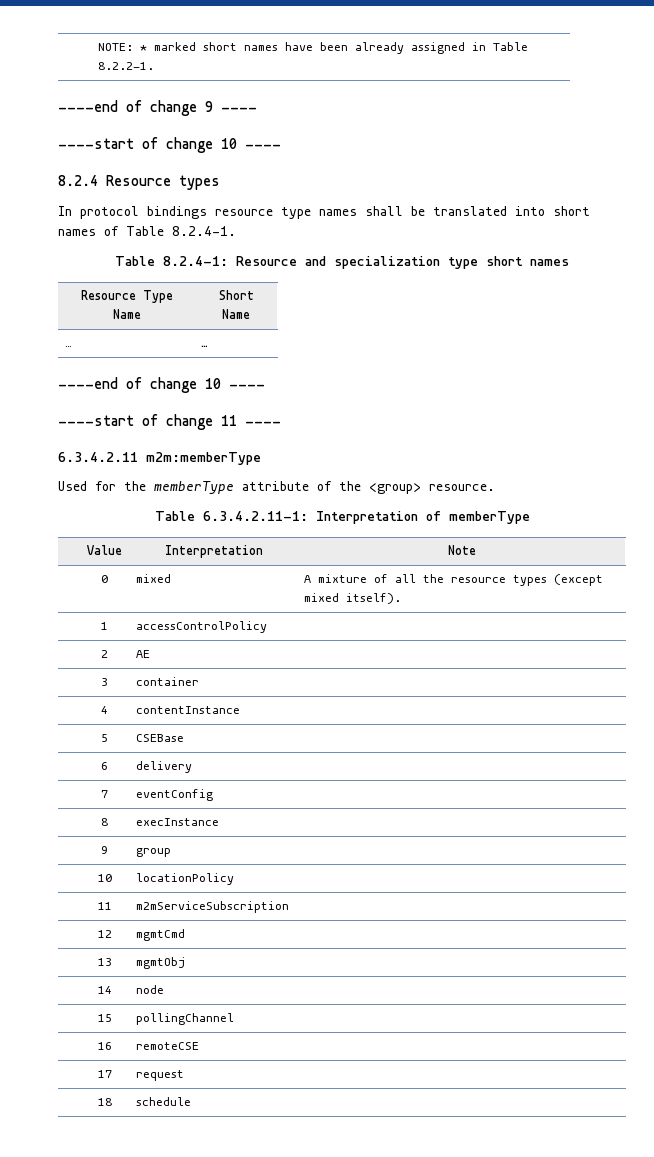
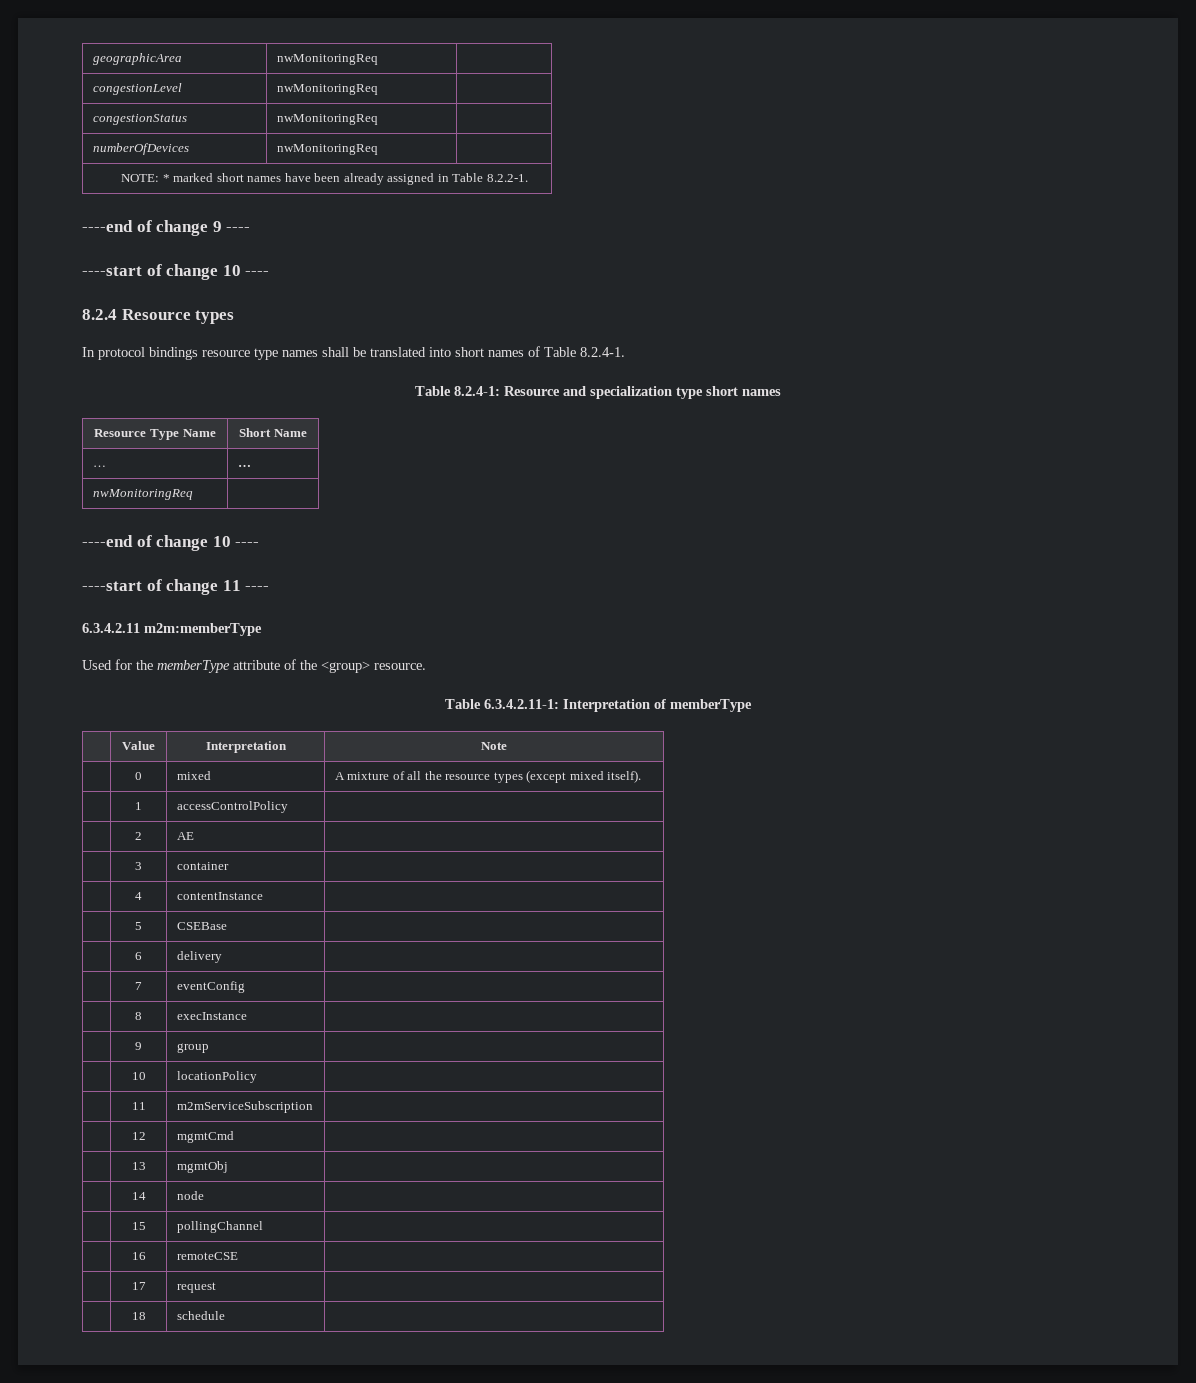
+ geographicArea | nwMonitoringReq |
+ congestionLevel | nwMonitoringReq |
+ congestionStatus | nwMonitoringReq |
+ numberOfDevices | nwMonitoringReq |
  … | …
+ nwMonitoringReq |

